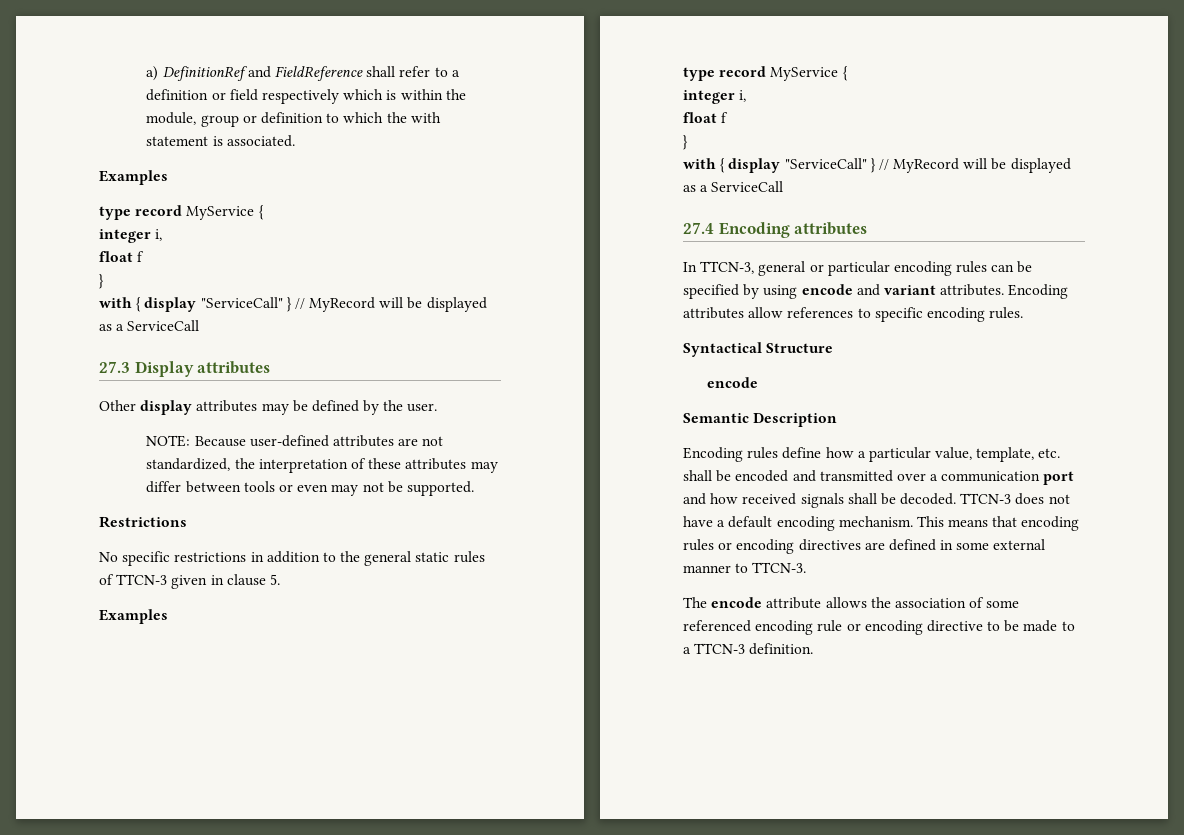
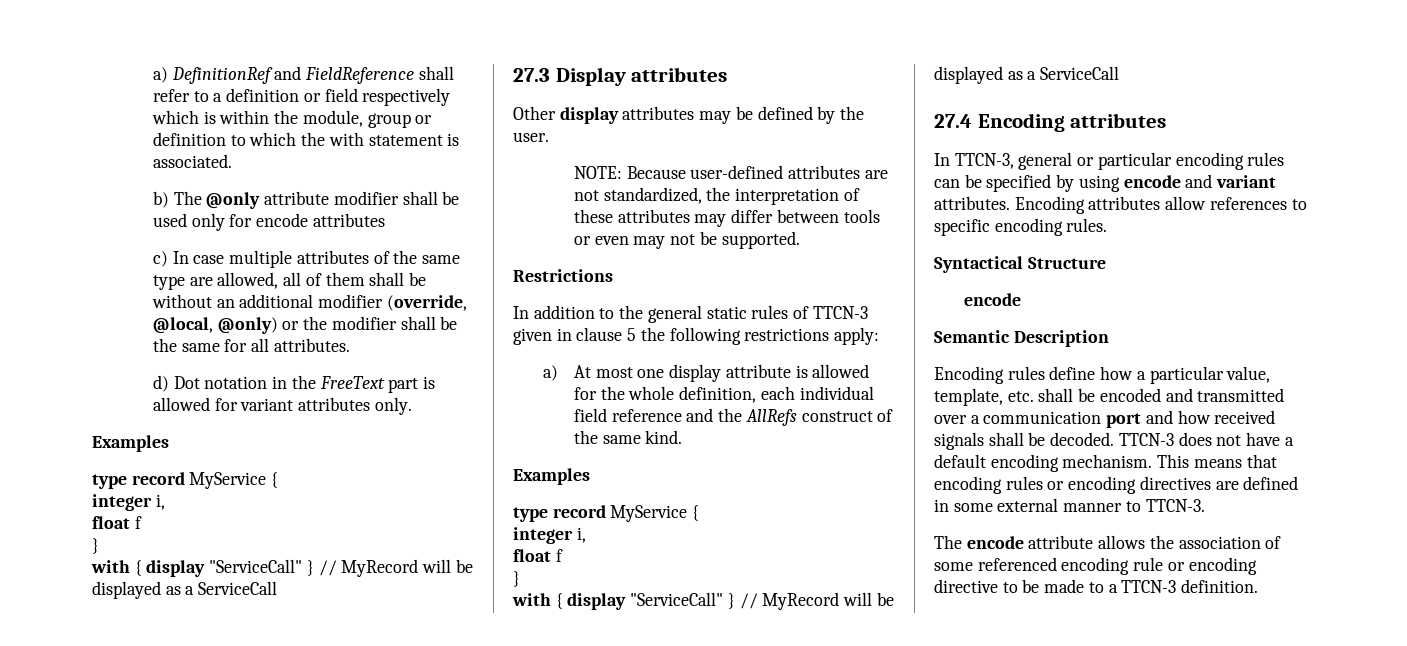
+ b) The @only attribute modifier shall be used only for encode attributes
+ c) In case multiple attributes of the same type are allowed, all of them shall be without an additional modifier (override, @local, @only) or the modifier shall be the same for all attributes.
+ d) Dot notation in the FreeText part is allowed for variant attributes only.
- No specific restrictions in addition to the general static rules of TTCN-3 given in clause 5.
+ In addition to the general static rules of TTCN-3 given in clause 5 the following restrictions apply:
+ a) At most one display attribute is allowed for the whole definition, each individual field reference and the AllRefs construct of the same kind.

